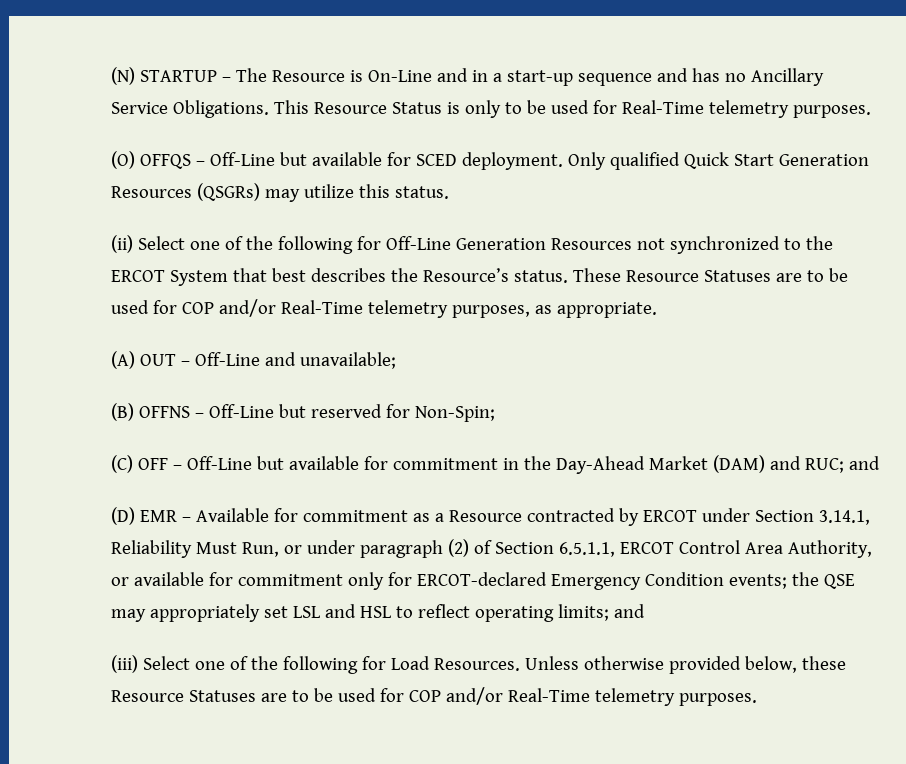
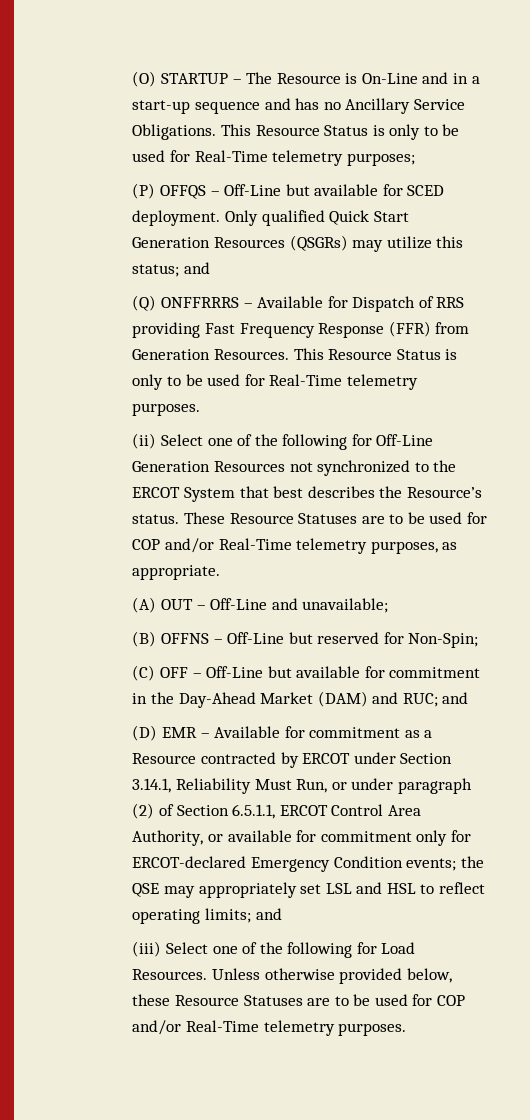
- (N) STARTUP – The Resource is On-Line and in a start-up sequence and has no Ancillary Service Obligations.
+ (O) STARTUP – The Resource is On-Line and in a start-up sequence and has no Ancillary Service Obligations.
- This Resource Status is only to be used for Real-Time telemetry purposes.
- (O) OFFQS – Off-Line but available for SCED deployment.
+ This Resource Status is only to be used for Real-Time telemetry purposes;
+ (P) OFFQS – Off-Line but available for SCED deployment.
- Only qualified Quick Start Generation Resources (QSGRs) may utilize this status.
+ Only qualified Quick Start Generation Resources (QSGRs) may utilize this status; and
+ (Q) ONFFRRRS – Available for Dispatch of RRS providing Fast Frequency Response (FFR) from Generation Resources. This Resource Status is only to be used for Real-Time telemetry purposes.

